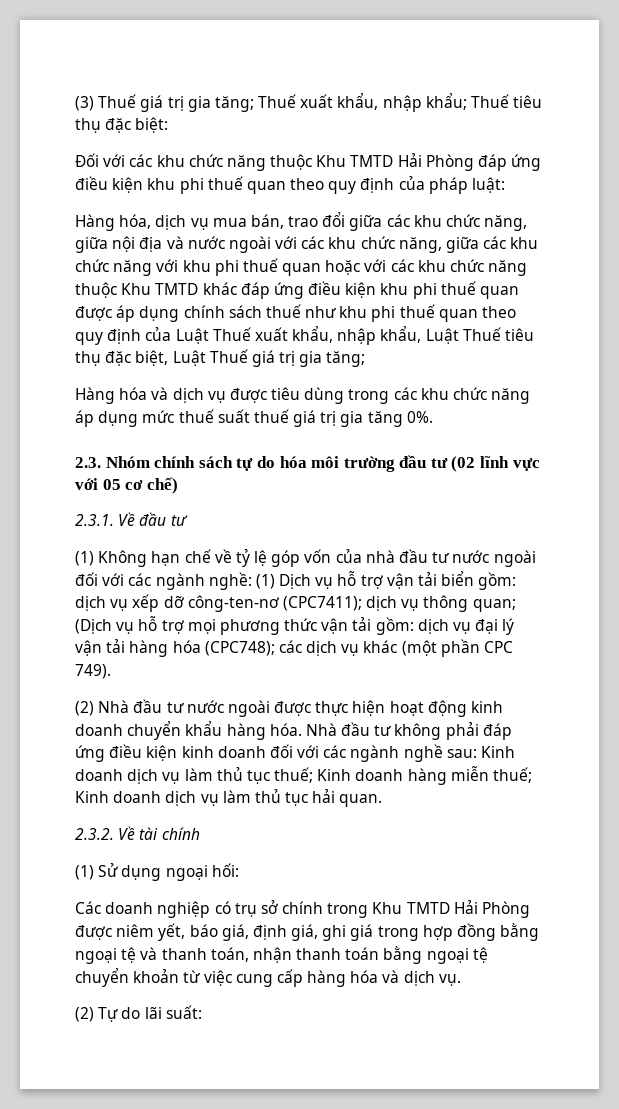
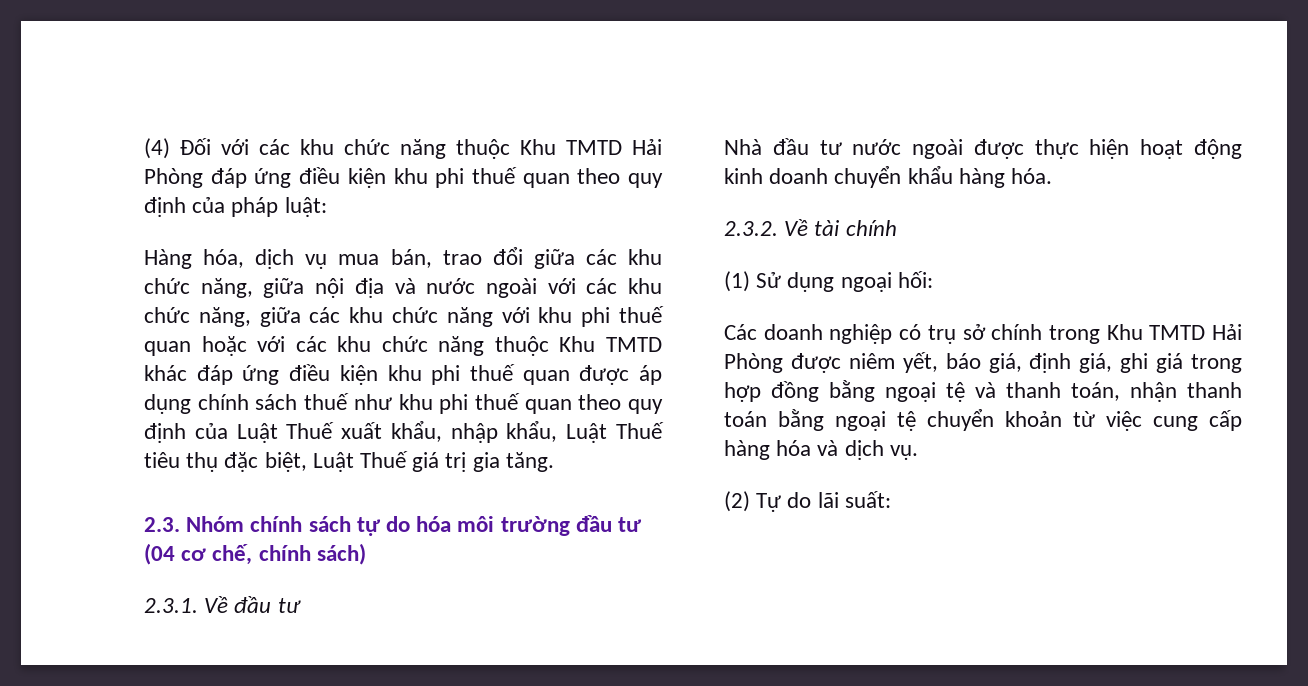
- (3) Thuế giá trị gia tăng; Thuế xuất khẩu, nhập khẩu; Thuế tiêu thụ đặc biệt:
- Đối với các khu chức năng thuộc Khu TMTD Hải Phòng đáp ứng điều kiện khu phi thuế quan theo quy định của pháp luật:
+ (4) Đối với các khu chức năng thuộc Khu TMTD Hải Phòng đáp ứng điều kiện khu phi thuế quan theo quy định của pháp luật:
- Hàng hóa, dịch vụ mua bán, trao đổi giữa các khu chức năng, giữa nội địa và nước ngoài với các khu chức năng, giữa các khu chức năng với khu phi thuế quan hoặc với các khu chức năng thuộc Khu TMTD khác đáp ứng điều kiện khu phi thuế quan được áp dụng chính sách thuế như khu phi thuế quan theo quy định của Luật Thuế xuất khẩu, nhập khẩu, Luật Thuế tiêu thụ đặc biệt, Luật Thuế giá trị gia tăng;
- Hàng hóa và dịch vụ được tiêu dùng trong các khu chức năng áp dụng mức thuế suất thuế giá trị gia tăng 0%.
+ Hàng hóa, dịch vụ mua bán, trao đổi giữa các khu chức năng, giữa nội địa và nước ngoài với các khu chức năng, giữa các khu chức năng với khu phi thuế quan hoặc với các khu chức năng thuộc Khu TMTD khác đáp ứng điều kiện khu phi thuế quan được áp dụng chính sách thuế như khu phi thuế quan theo quy định của Luật Thuế xuất khẩu, nhập khẩu, Luật Thuế tiêu thụ đặc biệt, Luật Thuế giá trị gia tăng.
- 2.3. Nhóm chính sách tự do hóa môi trường đầu tư (02 lĩnh vực với 05 cơ chế)
+ 2.3. Nhóm chính sách tự do hóa môi trường đầu tư (04 cơ chế, chính sách)
  2.3.1. Về đầu tư
- (1) Không hạn chế về tỷ lệ góp vốn của nhà đầu tư nước ngoài đối với các ngành nghề: (1) Dịch vụ hỗ trợ vận tải biển gồm: dịch vụ xếp dỡ công-ten-nơ (CPC7411); dịch vụ thông quan; (Dịch vụ hỗ trợ mọi phương thức vận tải gồm: dịch vụ đại lý vận tải hàng hóa (CPC748); các dịch vụ khác (một phần CPC 749).
- (2) Nhà đầu tư nước ngoài được thực hiện hoạt động kinh doanh chuyển khẩu hàng hóa. Nhà đầu tư không phải đáp ứng điều kiện kinh doanh đối với các ngành nghề sau: Kinh doanh dịch vụ làm thủ tục thuế; Kinh doanh hàng miễn thuế; Kinh doanh dịch vụ làm thủ tục hải quan.
+ Nhà đầu tư nước ngoài được thực hiện hoạt động kinh doanh chuyển khẩu hàng hóa.

